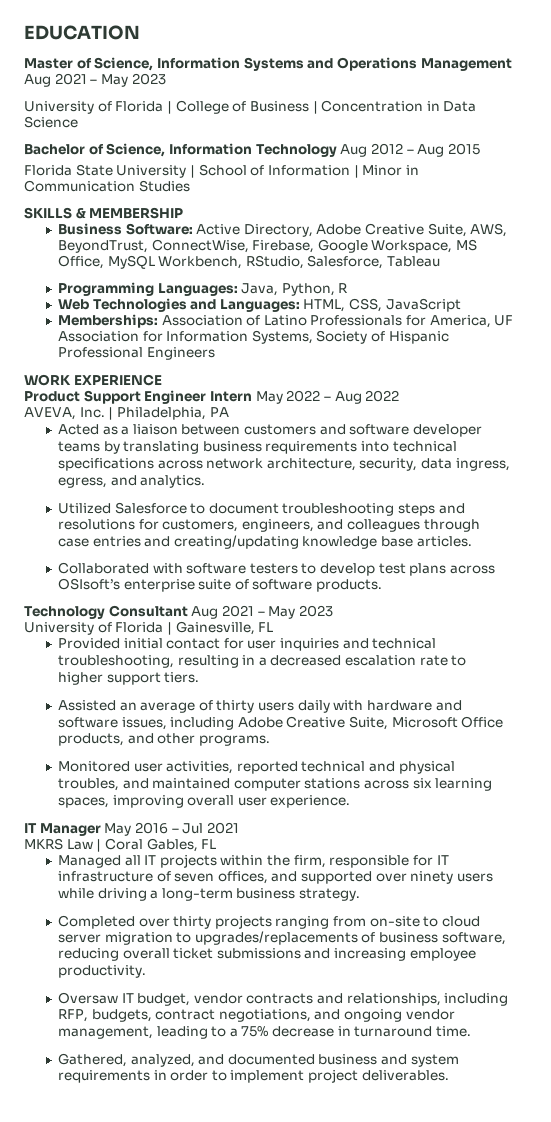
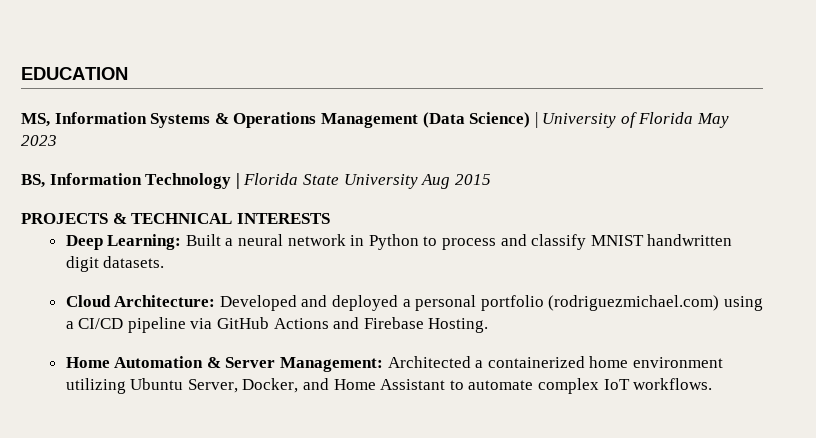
- Master of Science, Information Systems and Operations Management Aug 2021 – May 2023
- University of Florida | College of Business | Concentration in Data Science
- Bachelor of Science, Information Technology Aug 2012 – Aug 2015
- Florida State University | School of Information | Minor in Communication Studies
- SKILLS & MEMBERSHIP
- Business Software: Active Directory, Adobe Creative Suite, AWS, BeyondTrust, ConnectWise, Firebase, Google Workspace, MS Office, MySQL Workbench, RStudio, Salesforce, Tableau
- Programming Languages: Java, Python, R
- Web Technologies and Languages: HTML, CSS, JavaScript
- Memberships: Association of Latino Professionals for America, UF Association for Information Systems, Society of Hispanic Professional Engineers
- WORK EXPERIENCE
- Product Support Engineer Intern May 2022 – Aug 2022
- AVEVA, Inc. | Philadelphia, PA
- Acted as a liaison between customers and software developer teams by translating business requirements into technical specifications across network architecture, security, data ingress, egress, and analytics.
- Utilized Salesforce to document troubleshooting steps and resolutions for customers, engineers, and colleagues through case entries and creating/updating knowledge base articles.
- Collaborated with software testers to develop test plans across OSIsoft’s enterprise suite of software products.
- Technology Consultant Aug 2021 – May 2023
- University of Florida | Gainesville, FL
- Provided initial contact for user inquiries and technical troubleshooting, resulting in a decreased escalation rate to higher support tiers.
- Assisted an average of thirty users daily with hardware and software issues, including Adobe Creative Suite, Microsoft Office products, and other programs.
- Monitored user activities, reported technical and physical troubles, and maintained computer stations across six learning spaces, improving overall user experience.
- IT Manager May 2016 – Jul 2021
- MKRS Law | Coral Gables, FL
- Managed all IT projects within the firm, responsible for IT infrastructure of seven offices, and supported over ninety users while driving a long-term business strategy.
- Completed over thirty projects ranging from on-site to cloud server migration to upgrades/replacements of business software, reducing overall ticket submissions and increasing employee productivity.
- Oversaw IT budget, vendor contracts and relationships, including RFP, budgets, contract negotiations, and ongoing vendor management, leading to a 75% decrease in turnaround time.
- Gathered, analyzed, and documented business and system requirements in order to implement project deliverables.
+ MS, Information Systems & Operations Management (Data Science) | University of Florida May 2023
+ BS, Information Technology | Florida State University Aug 2015
+ PROJECTS & TECHNICAL INTERESTS
+ Deep Learning: Built a neural network in Python to process and classify MNIST handwritten digit datasets.
+ Cloud Architecture: Developed and deployed a personal portfolio (rodriguezmichael.com) using a CI/CD pipeline via GitHub Actions and Firebase Hosting.
+ Home Automation & Server Management: Architected a containerized home environment utilizing Ubuntu Server, Docker, and Home Assistant to automate complex IoT workflows.

